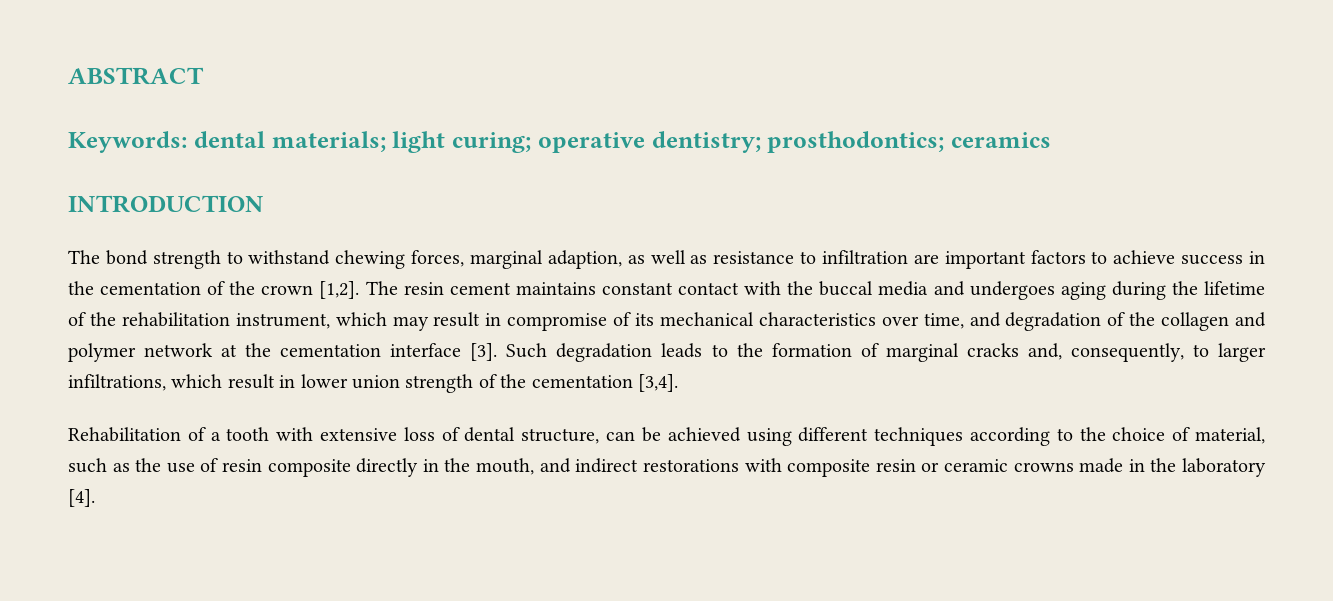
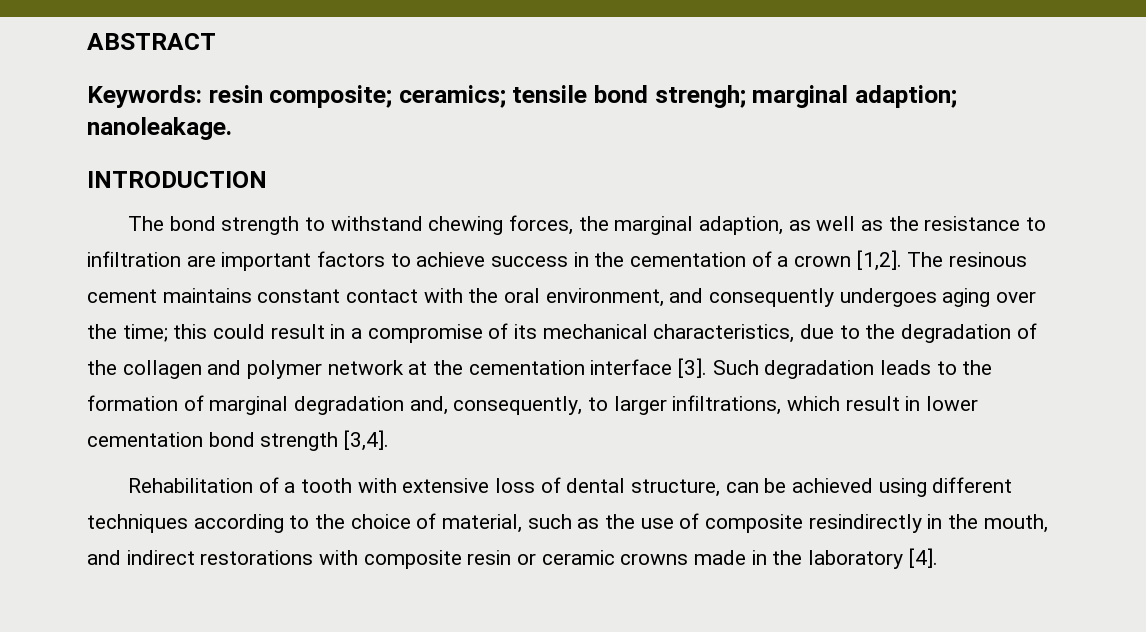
- Keywords: dental materials; light curing; operative dentistry; prosthodontics; ceramics
+ Keywords: resin composite; ceramics; tensile bond strengh; marginal adaption; nanoleakage.
- The bond strength to withstand chewing forces, marginal adaption, as well as resistance to infiltration are important factors to achieve success in the cementation of the crown [1,2].
+ The bond strength to withstand chewing forces, the marginal adaption, as well as the resistance to infiltration are important factors to achieve success in the cementation of a crown [1,2].
- The resin cement maintains constant contact with the buccal media and undergoes aging during the lifetime of the rehabilitation instrument, which may result in compromise of its mechanical characteristics over time, and degradation of the collagen and polymer network at the cementation interface [3].
+ The resinous cement maintains constant contact with the oral environment, and consequently undergoes aging over the time; this could result in a compromise of its mechanical characteristics, due to the degradation of the collagen and polymer network at the cementation interface [3].
- Such degradation leads to the formation of marginal cracks and, consequently, to larger infiltrations, which result in lower union strength of the cementation [3,4].
+ Such degradation leads to the formation of marginal degradation and, consequently, to larger infiltrations, which result in lower cementation bond strength [3,4].
- Rehabilitation of a tooth with extensive loss of dental structure, can be achieved using different techniques according to the choice of material, such as the use of resin composite directly in the mouth, and indirect restorations with composite resin or ceramic crowns made in the laboratory [4].
+ Rehabilitation of a tooth with extensive loss of dental structure, can be achieved using different techniques according to the choice of material, such as the use of composite resindirectly in the mouth, and indirect restorations with composite resin or ceramic crowns made in the laboratory [4].

